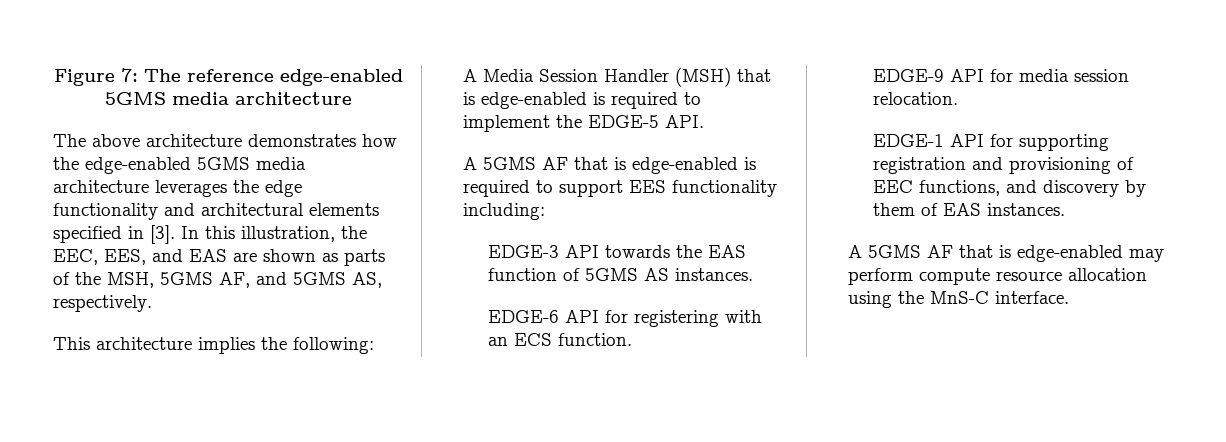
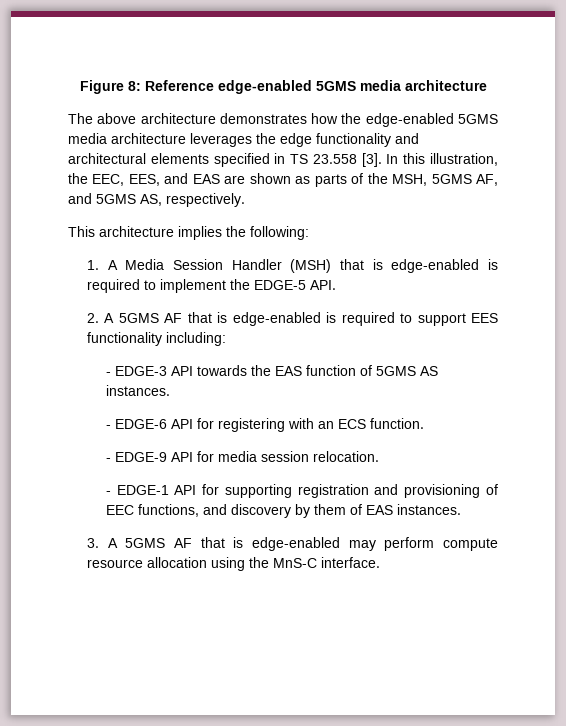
- Figure 7: The reference edge-enabled 5GMS media architecture
+ Figure 8: Reference edge-enabled 5GMS media architecture
- The above architecture demonstrates how the edge-enabled 5GMS media architecture leverages the edge functionality and architectural elements specified in [3].
+ The above architecture demonstrates how the edge-enabled 5GMS media architecture leverages the edge functionality and architectural elements specified in TS 23.558 [3].
- A Media Session Handler (MSH) that is edge-enabled is required to implement the EDGE-5 API.
+ 1. A Media Session Handler (MSH) that is edge-enabled is required to implement the EDGE-5 API.
- A 5GMS AF that is edge-enabled is required to support EES functionality including:
+ 2. A 5GMS AF that is edge-enabled is required to support EES functionality including:
- EDGE-3 API towards the EAS function of 5GMS AS instances.
+ - EDGE-3 API towards the EAS function of 5GMS AS instances.
- EDGE-6 API for registering with an ECS function.
+ - EDGE-6 API for registering with an ECS function.
- EDGE-9 API for media session relocation.
+ - EDGE-9 API for media session relocation.
- EDGE-1 API for supporting registration and provisioning of EEC functions, and discovery by them of EAS instances.
+ - EDGE-1 API for supporting registration and provisioning of EEC functions, and discovery by them of EAS instances.
- A 5GMS AF that is edge-enabled may perform compute resource allocation using the MnS-C interface.
+ 3. A 5GMS AF that is edge-enabled may perform compute resource allocation using the MnS-C interface.

